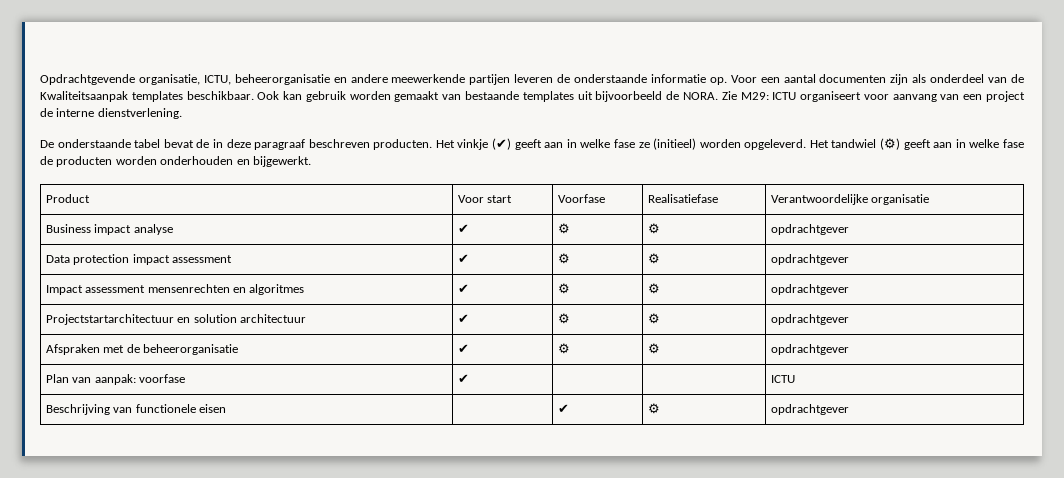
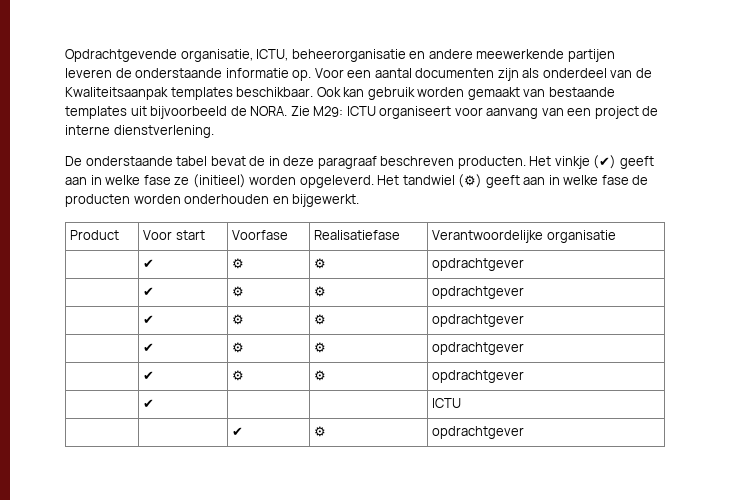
  Product | Voor start | Voorfase | Realisatiefase | Verantwoordelijke organisatie
- Business impact analyse | ✔ | ⚙ | ⚙ | opdrachtgever
- Data protection impact assessment | ✔ | ⚙ | ⚙ | opdrachtgever
- Impact assessment mensenrechten en algoritmes | ✔ | ⚙ | ⚙ | opdrachtgever
- Projectstartarchitectuur en solution architectuur | ✔ | ⚙ | ⚙ | opdrachtgever
- Afspraken met de beheerorganisatie | ✔ | ⚙ | ⚙ | opdrachtgever
- Plan van aanpak: voorfase | ✔ | | | ICTU
- Beschrijving van functionele eisen | | ✔ | ⚙ | opdrachtgever
+ | ✔ | ⚙ | ⚙ | opdrachtgever
+ | ✔ | ⚙ | ⚙ | opdrachtgever
+ | ✔ | ⚙ | ⚙ | opdrachtgever
+ | ✔ | ⚙ | ⚙ | opdrachtgever
+ | ✔ | ⚙ | ⚙ | opdrachtgever
+ | ✔ | | | ICTU
+ | | ✔ | ⚙ | opdrachtgever

